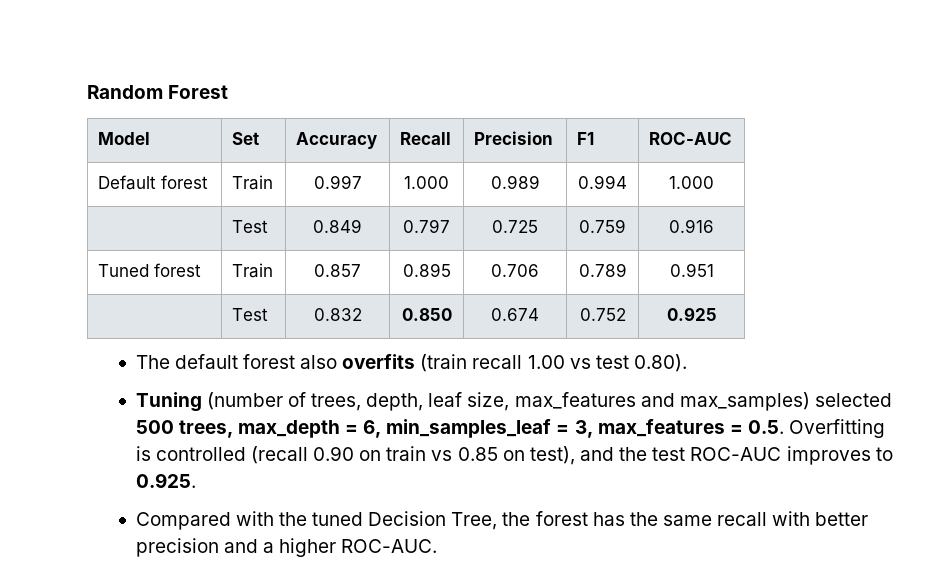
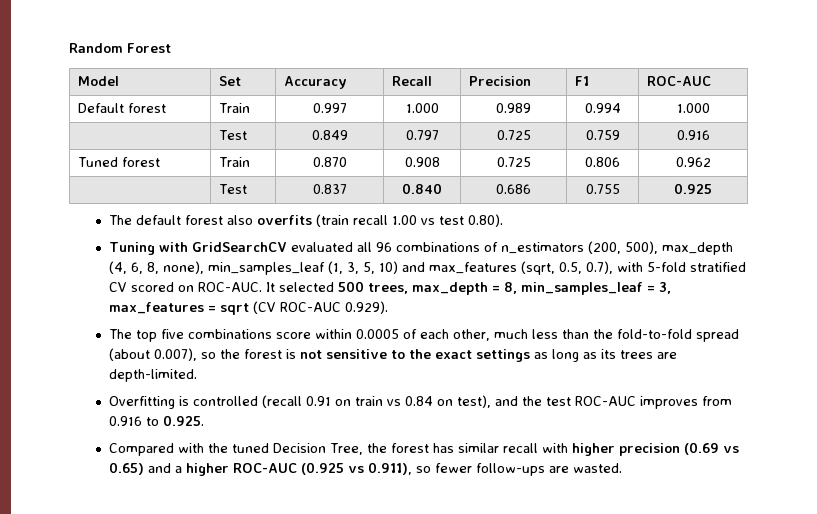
- Tuned forest | Train | 0.857 | 0.895 | 0.706 | 0.789 | 0.951
- | Test | 0.832 | 0.850 | 0.674 | 0.752 | 0.925
+ Tuned forest | Train | 0.870 | 0.908 | 0.725 | 0.806 | 0.962
+ | Test | 0.837 | 0.840 | 0.686 | 0.755 | 0.925
- Tuning (number of trees, depth, leaf size, max_features and max_samples) selected 500 trees, max_depth = 6, min_samples_leaf = 3, max_features = 0.5. Overfitting is controlled (recall 0.90 on train vs 0.85 on test), and the test ROC-AUC improves to 0.925.
+ Tuning with GridSearchCV evaluated all 96 combinations of n_estimators (200, 500), max_depth (4, 6, 8, none), min_samples_leaf (1, 3, 5, 10) and max_features (sqrt, 0.5, 0.7), with 5-fold stratified CV scored on ROC-AUC. It selected 500 trees, max_depth = 8, min_samples_leaf = 3, max_features = sqrt (CV ROC-AUC 0.929).
+ The top five combinations score within 0.0005 of each other, much less than the fold-to-fold spread (about 0.007), so the forest is not sensitive to the exact settings as long as its trees are depth-limited.
+ Overfitting is controlled (recall 0.91 on train vs 0.84 on test), and the test ROC-AUC improves from 0.916 to 0.925.
- Compared with the tuned Decision Tree, the forest has the same recall with better precision and a higher ROC-AUC.
+ Compared with the tuned Decision Tree, the forest has similar recall with higher precision (0.69 vs 0.65) and a higher ROC-AUC (0.925 vs 0.911), so fewer follow-ups are wasted.

